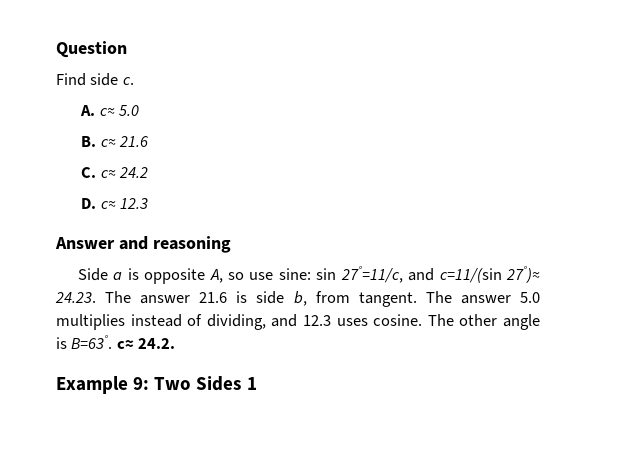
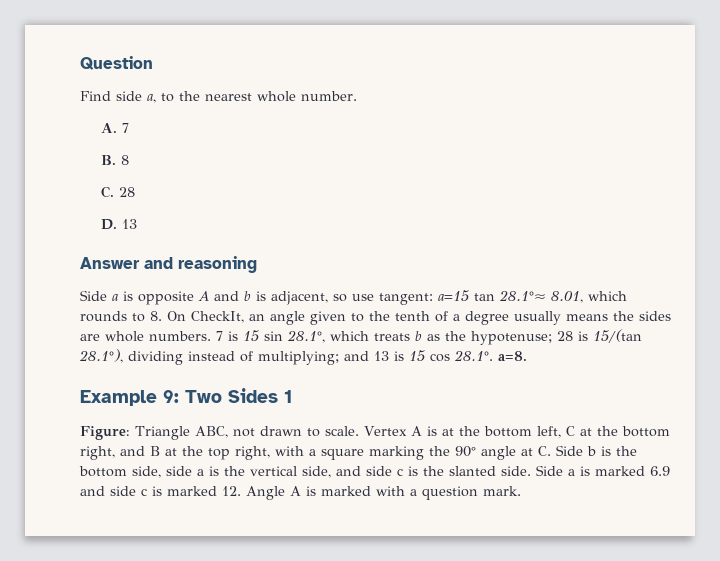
- Find side c.
+ Find side a, to the nearest whole number.
- A. c≈ 5.0
+ A. 7
- B. c≈ 21.6
- C. c≈ 24.2
+ B. 8
+ C. 28
- D. c≈ 12.3
+ D. 13
- Side a is opposite A, so use sine: sin 27°=11/c, and c=11/(sin 27°)≈ 24.23. The answer 21.6 is side b, from tangent. The answer 5.0 multiplies instead of dividing, and 12.3 uses cosine. The other angle is B=63°. c≈ 24.2.
+ Side a is opposite A and b is adjacent, so use tangent: a=15 tan 28.1°≈ 8.01, which rounds to 8. On CheckIt, an angle given to the tenth of a degree usually means the sides are whole numbers. 7 is 15 sin 28.1°, which treats b as the hypotenuse; 28 is 15/(tan 28.1°), dividing instead of multiplying; and 13 is 15 cos 28.1°. a=8.
+ Figure: Triangle ABC, not drawn to scale. Vertex A is at the bottom left, C at the bottom right, and B at the top right, with a square marking the 90° angle at C. Side b is the bottom side, side a is the vertical side, and side c is the slanted side. Side a is marked 6.9 and side c is marked 12. Angle A is marked with a question mark.

